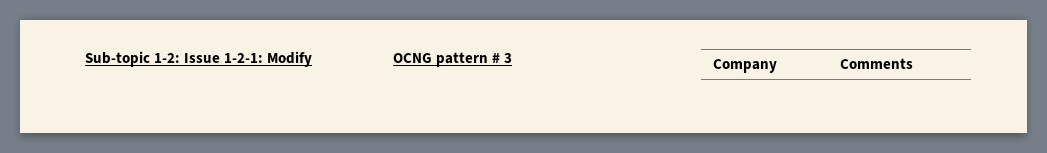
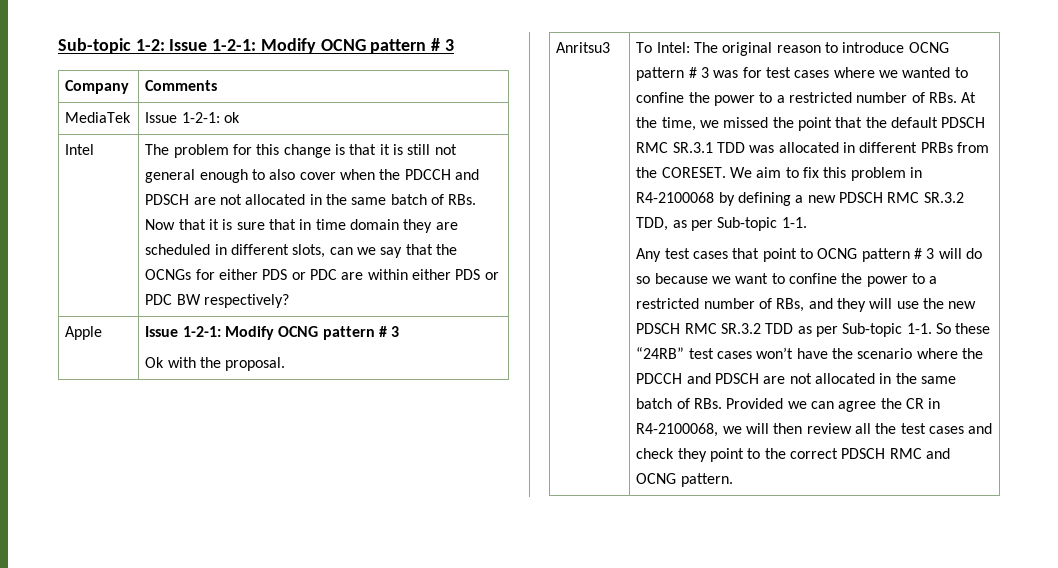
+ MediaTek | Issue 1-2-1: ok
+ Intel | The problem for this change is that it is still not general enough to also cover when the PDCCH and PDSCH are not allocated in the same batch of RBs. Now that it is sure that in time domain they are scheduled in different slots, can we say that the OCNGs for either PDS or PDC are within either PDS or PDC BW respectively?
+ Apple | Issue 1-2-1: Modify OCNG pattern # 3
+ Ok with the proposal.
+ Anritsu3 | To Intel: The original reason to introduce OCNG pattern # 3 was for test cases where we wanted to confine the power to a restricted number of RBs. At the time, we missed the point that the default PDSCH RMC SR.3.1 TDD was allocated in different PRBs from the CORESET. We aim to fix this problem in R4-2100068 by defining a new PDSCH RMC SR.3.2 TDD, as per Sub-topic 1-1.
+ Any test cases that point to OCNG pattern # 3 will do so because we want to confine the power to a restricted number of RBs, and they will use the new PDSCH RMC SR.3.2 TDD as per Sub-topic 1-1. So these “24RB” test cases won’t have the scenario where the PDCCH and PDSCH are not allocated in the same batch of RBs. Provided we can agree the CR in R4-2100068, we will then review all the test cases and check they point to the correct PDSCH RMC and OCNG pattern.

